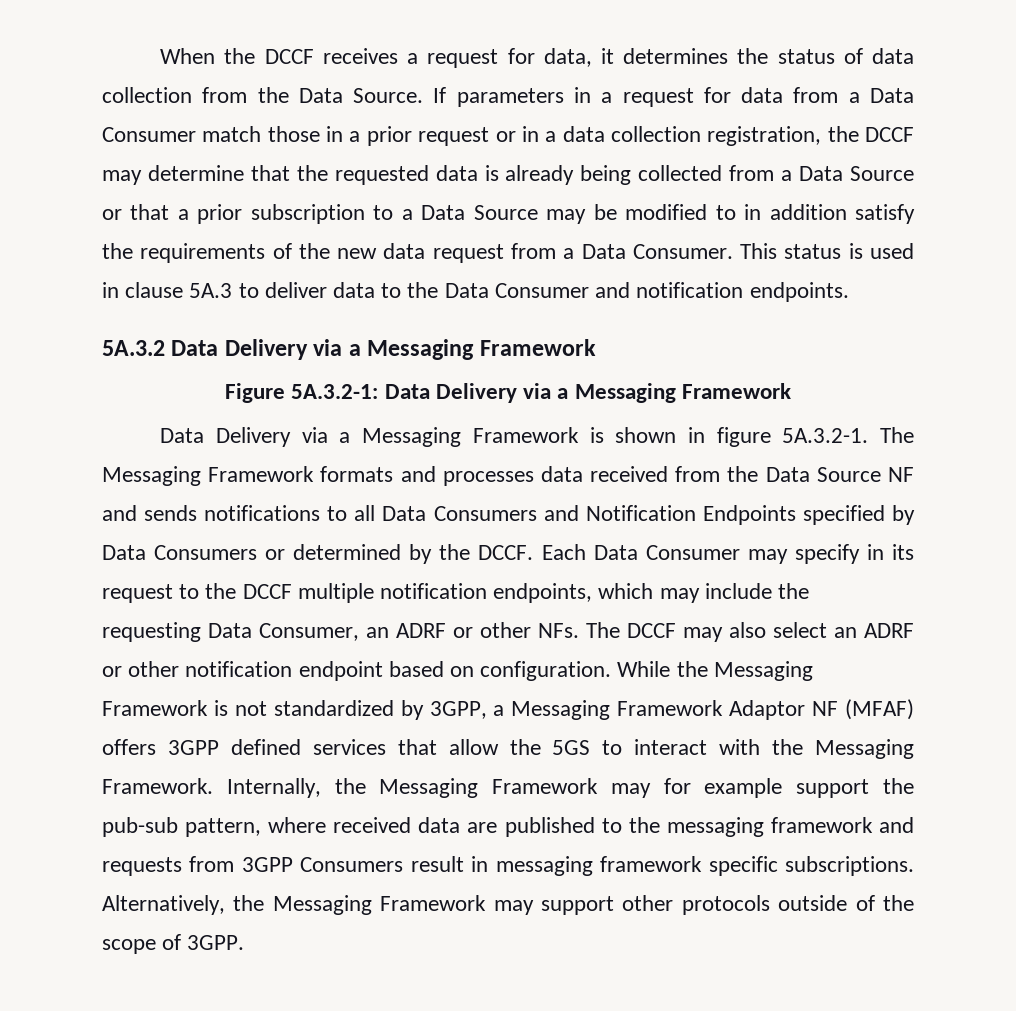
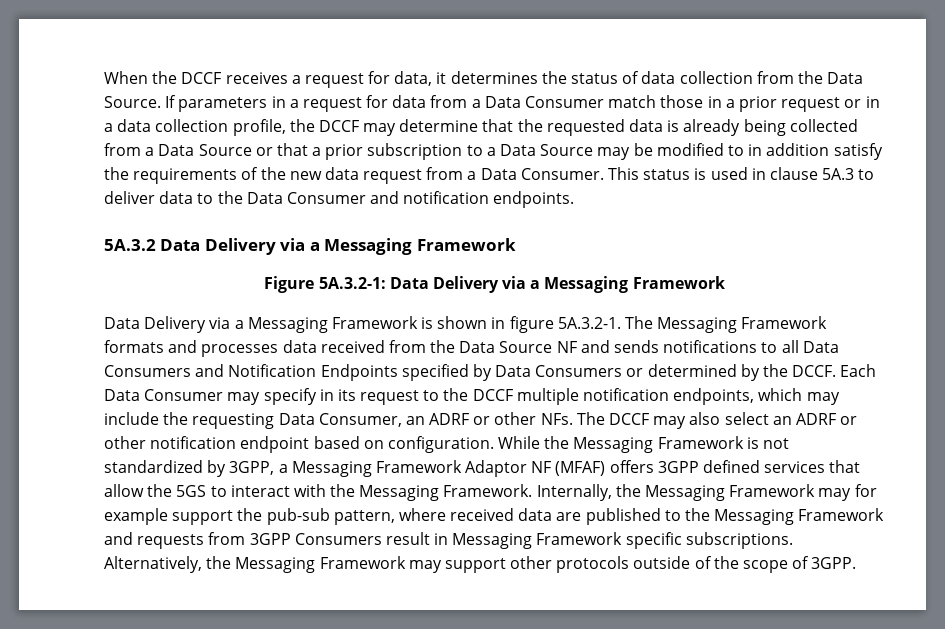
- If parameters in a request for data from a Data Consumer match those in a prior request or in a data collection registration, the DCCF may determine that the requested data is already being collected from a Data Source or that a prior subscription to a Data Source may be modified to in addition satisfy the requirements of the new data request from a Data Consumer.
+ If parameters in a request for data from a Data Consumer match those in a prior request or in a data collection profile, the DCCF may determine that the requested data is already being collected from a Data Source or that a prior subscription to a Data Source may be modified to in addition satisfy the requirements of the new data request from a Data Consumer.
- Internally, the Messaging Framework may for example support the pub-sub pattern, where received data are published to the messaging framework and requests from 3GPP Consumers result in messaging framework specific subscriptions.
+ Internally, the Messaging Framework may for example support the pub-sub pattern, where received data are published to the Messaging Framework and requests from 3GPP Consumers result in Messaging Framework specific subscriptions.

